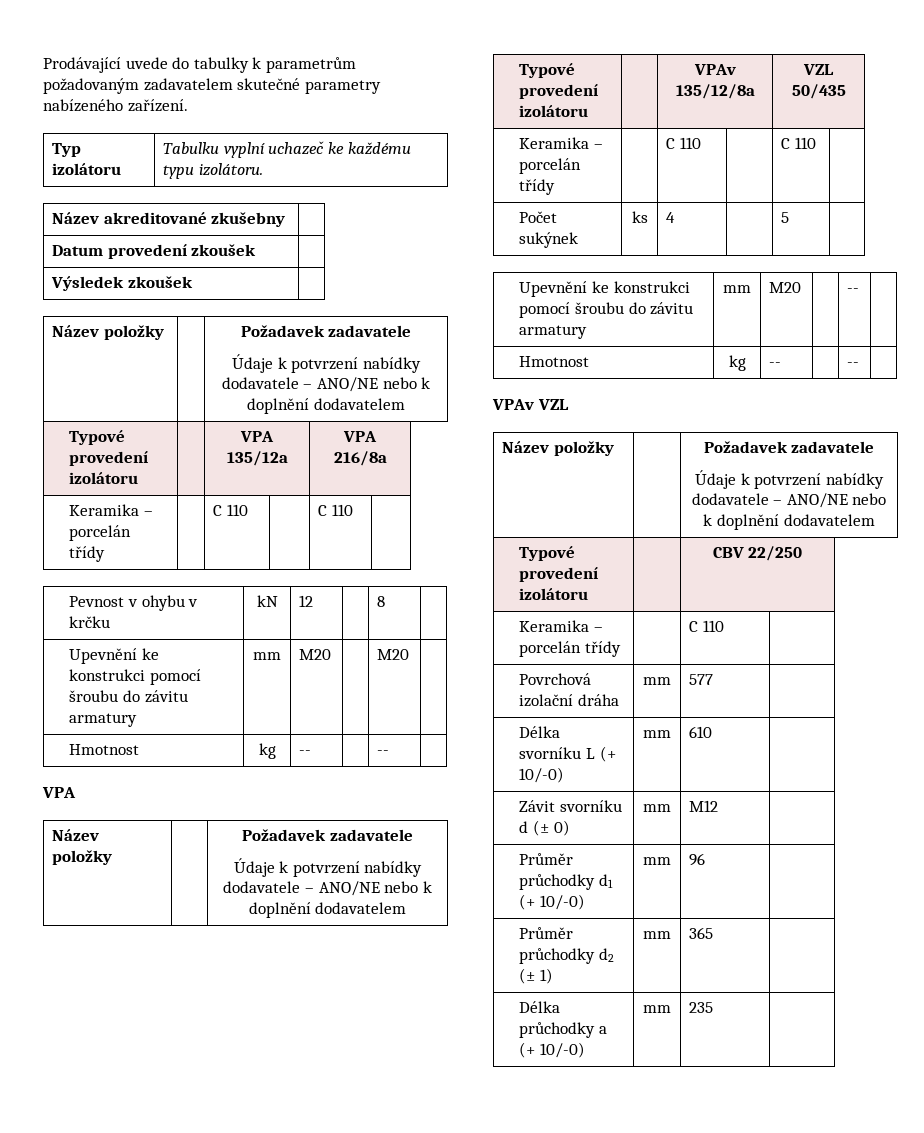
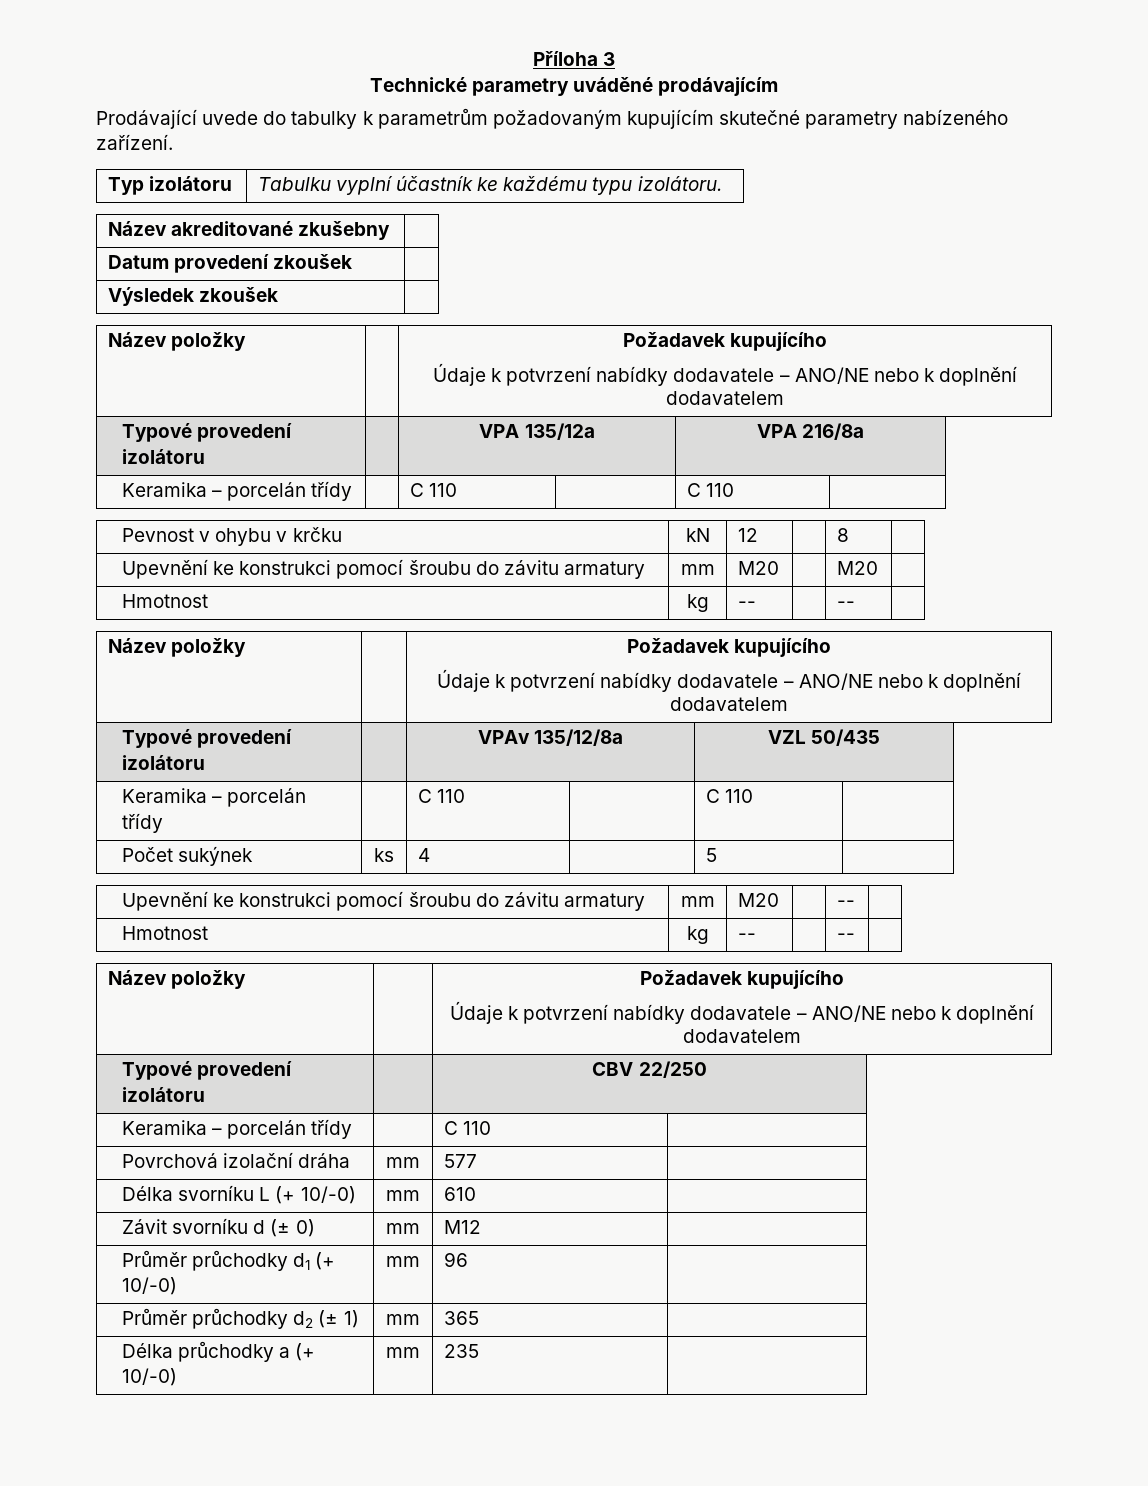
+ Příloha 3
+ Technické parametry uváděné prodávajícím
- Prodávající uvede do tabulky k parametrům požadovaným zadavatelem skutečné parametry nabízeného zařízení.
+ Prodávající uvede do tabulky k parametrům požadovaným kupujícím skutečné parametry nabízeného zařízení.
- Typ izolátoru | Tabulku vyplní uchazeč ke každému typu izolátoru.
+ Typ izolátoru | Tabulku vyplní účastník ke každému typu izolátoru.
  Výsledek zkoušek |
- Název položky | | Požadavek zadavatele
+ Název položky | | Požadavek kupujícího
  Upevnění ke konstrukci pomocí šroubu do závitu armatury | mm | M20 | | M20 |
  Hmotnost | kg | -- | | -- |
- VPA
- Název položky | | Požadavek zadavatele
+ Název položky | | Požadavek kupujícího
  Upevnění ke konstrukci pomocí šroubu do závitu armatury | mm | M20 | | -- |
  Hmotnost | kg | -- | | -- |
- VPAv VZL
- Název položky | | Požadavek zadavatele
+ Název položky | | Požadavek kupujícího

